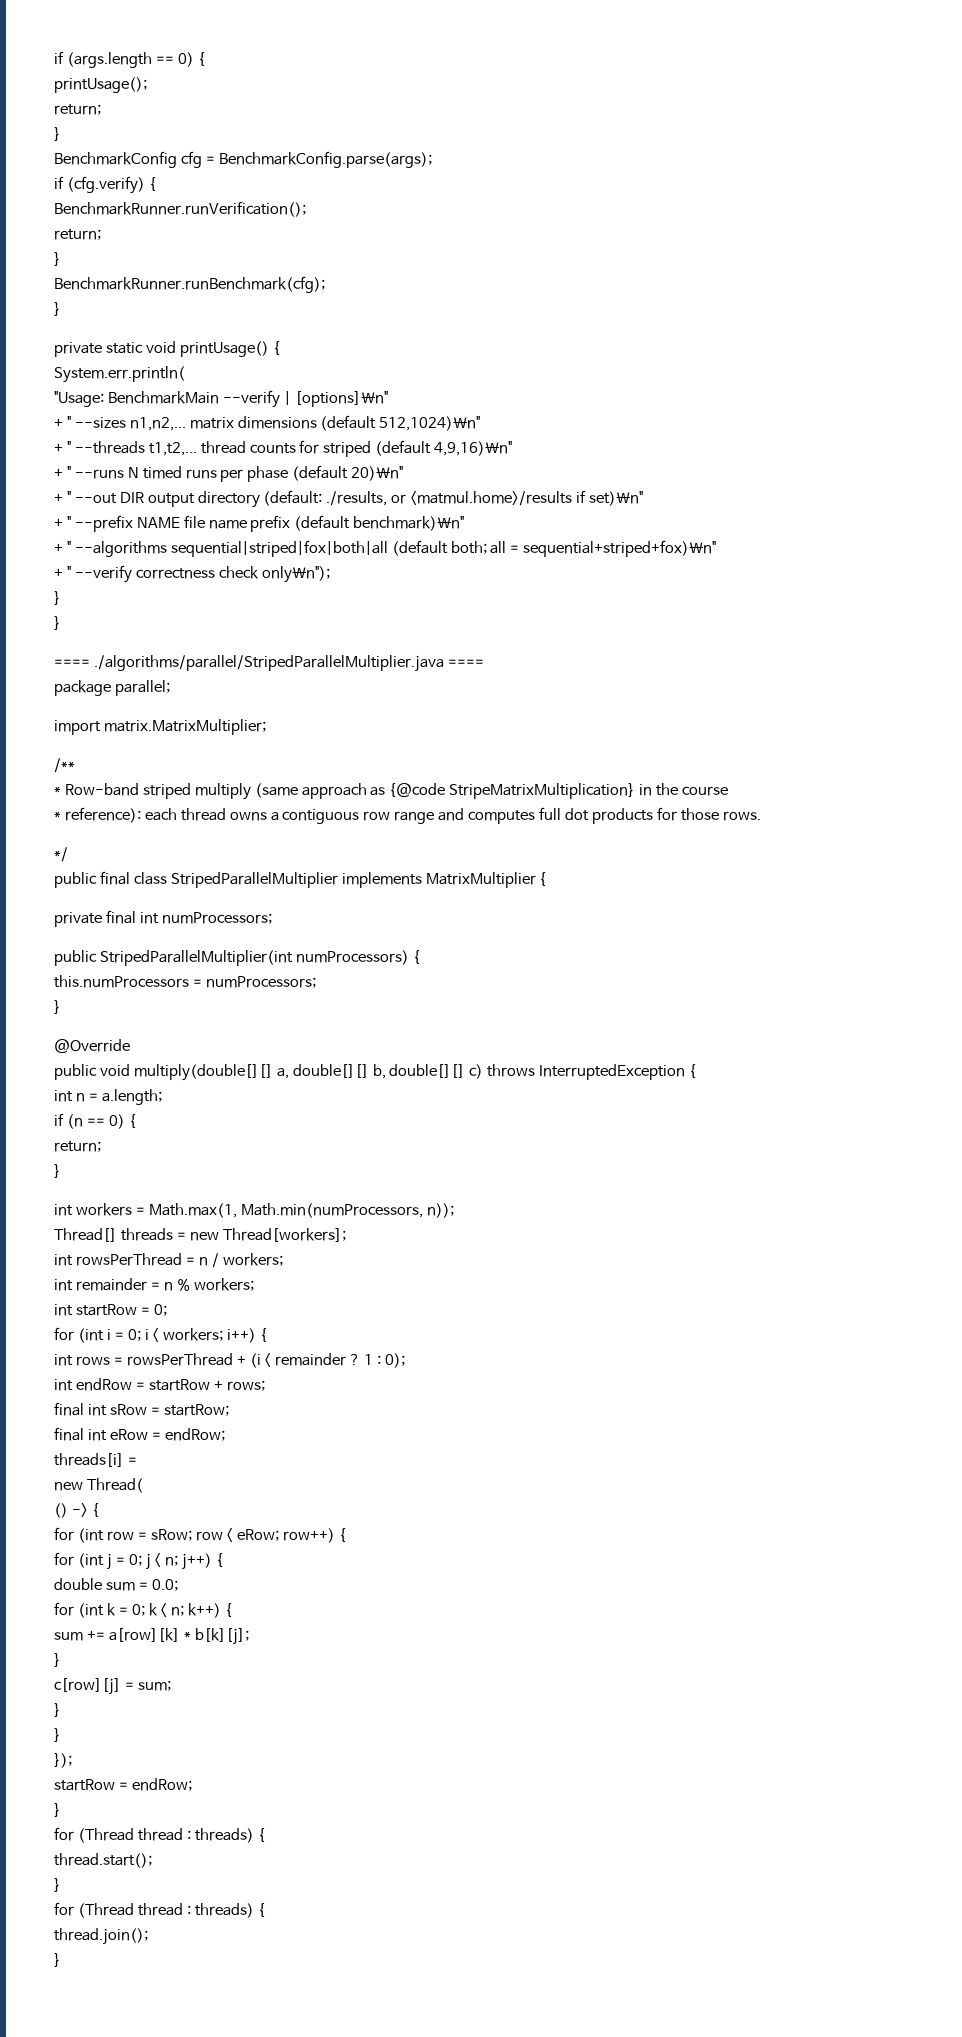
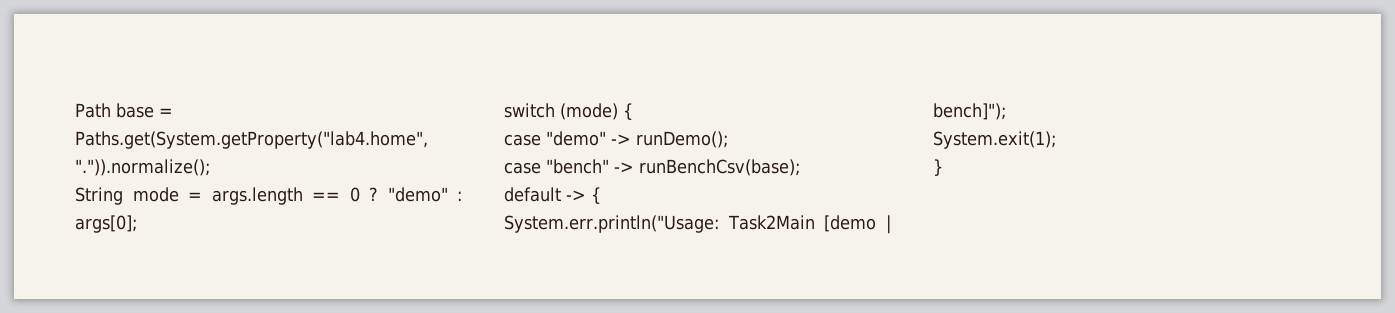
- if (args.length == 0) {
- printUsage();
- return;
- }
- BenchmarkConfig cfg = BenchmarkConfig.parse(args);
- if (cfg.verify) {
- BenchmarkRunner.runVerification();
- return;
- }
- BenchmarkRunner.runBenchmark(cfg);
- }
- private static void printUsage() {
- System.err.println(
- "Usage: BenchmarkMain --verify | [options]\n"
- + " --sizes n1,n2,... matrix dimensions (default 512,1024)\n"
- + " --threads t1,t2,... thread counts for striped (default 4,9,16)\n"
- + " --runs N timed runs per phase (default 20)\n"
- + " --out DIR output directory (default: ./results, or <matmul.home>/results if set)\n"
- + " --prefix NAME file name prefix (default benchmark)\n"
- + " --algorithms sequential|striped|fox|both|all (default both; all = sequential+striped+fox)\n"
- + " --verify correctness check only\n");
- }
- }
- ==== ./algorithms/parallel/StripedParallelMultiplier.java ====
- package parallel;
- import matrix.MatrixMultiplier;
- /**
- * Row-band striped multiply (same approach as {@code StripeMatrixMultiplication} in the course
- * reference): each thread owns a contiguous row range and computes full dot products for those rows.
- */
- public final class StripedParallelMultiplier implements MatrixMultiplier {
- private final int numProcessors;
- public StripedParallelMultiplier(int numProcessors) {
- this.numProcessors = numProcessors;
- }
- @Override
- public void multiply(double[][] a, double[][] b, double[][] c) throws InterruptedException {
- int n = a.length;
- if (n == 0) {
- return;
- }
- int workers = Math.max(1, Math.min(numProcessors, n));
- Thread[] threads = new Thread[workers];
- int rowsPerThread = n / workers;
- int remainder = n % workers;
- int startRow = 0;
- for (int i = 0; i < workers; i++) {
- int rows = rowsPerThread + (i < remainder ? 1 : 0);
- int endRow = startRow + rows;
- final int sRow = startRow;
- final int eRow = endRow;
- threads[i] =
- new Thread(
- () -> {
- for (int row = sRow; row < eRow; row++) {
- for (int j = 0; j < n; j++) {
- double sum = 0.0;
- for (int k = 0; k < n; k++) {
- sum += a[row][k] * b[k][j];
- }
- c[row][j] = sum;
- }
- }
- });
- startRow = endRow;
- }
- for (Thread thread : threads) {
- thread.start();
- }
- for (Thread thread : threads) {
- thread.join();
+ Path base = Paths.get(System.getProperty("lab4.home", ".")).normalize();
+ String mode = args.length == 0 ? "demo" : args[0];
+ switch (mode) {
+ case "demo" -> runDemo();
+ case "bench" -> runBenchCsv(base);
+ default -> {
+ System.err.println("Usage: Task2Main [demo | bench]");
+ System.exit(1);

